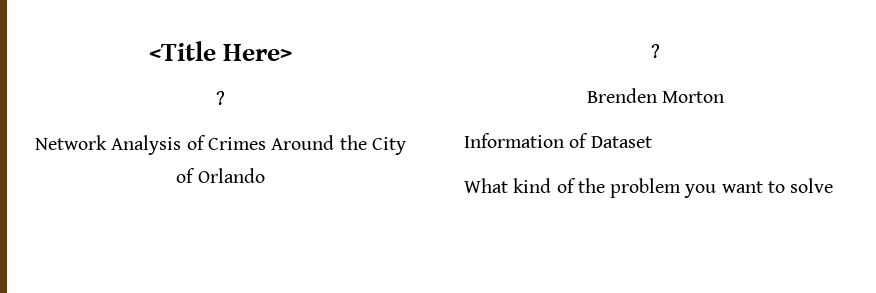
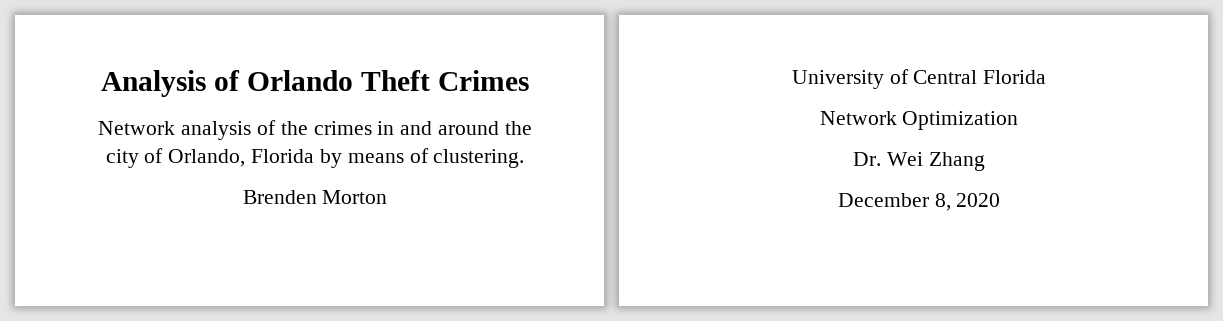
- <Title Here>
- ?
- Network Analysis of Crimes Around the City of Orlando
- ?
+ Analysis of Orlando Theft Crimes
+ Network analysis of the crimes in and around the city of Orlando, Florida by means of clustering.
  Brenden Morton
- Information of Dataset
- What kind of the problem you want to solve
+ University of Central Florida
+ Network Optimization
+ Dr. Wei Zhang
+ December 8, 2020

